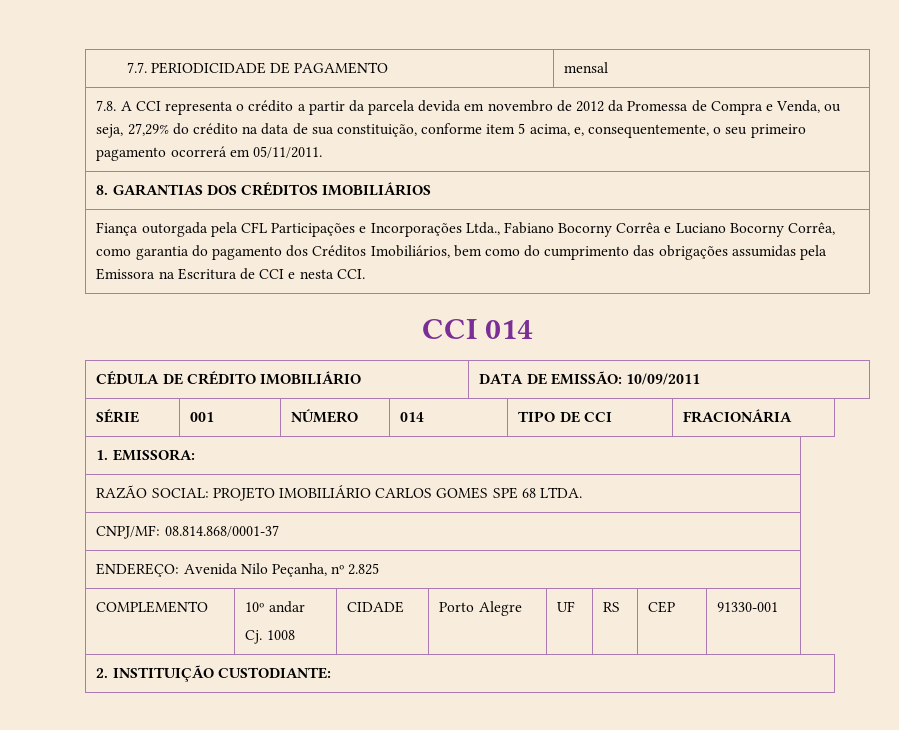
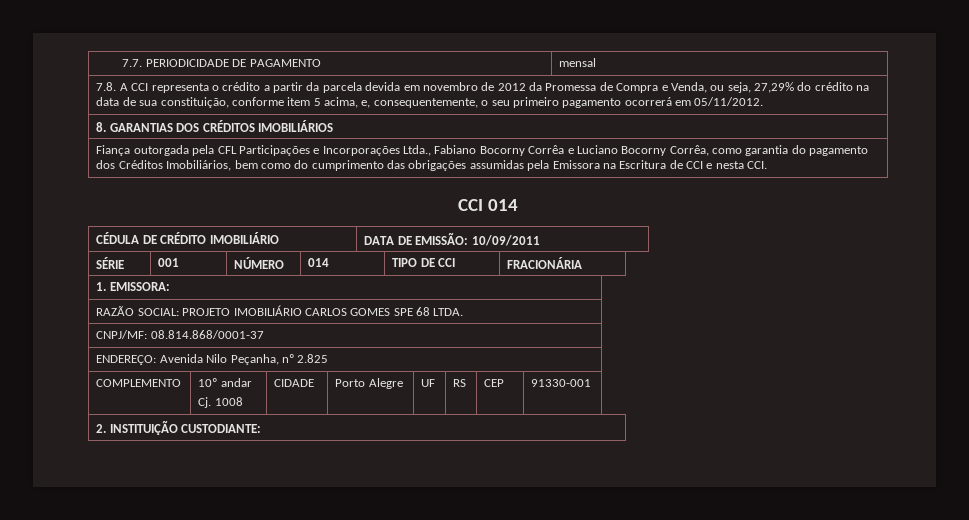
- 7.8. A CCI representa o crédito a partir da parcela devida em novembro de 2012 da Promessa de Compra e Venda, ou seja, 27,29% do crédito na data de sua constituição, conforme item 5 acima, e, consequentemente, o seu primeiro pagamento ocorrerá em 05/11/2011.
+ 7.8. A CCI representa o crédito a partir da parcela devida em novembro de 2012 da Promessa de Compra e Venda, ou seja, 27,29% do crédito na data de sua constituição, conforme item 5 acima, e, consequentemente, o seu primeiro pagamento ocorrerá em 05/11/2012.

